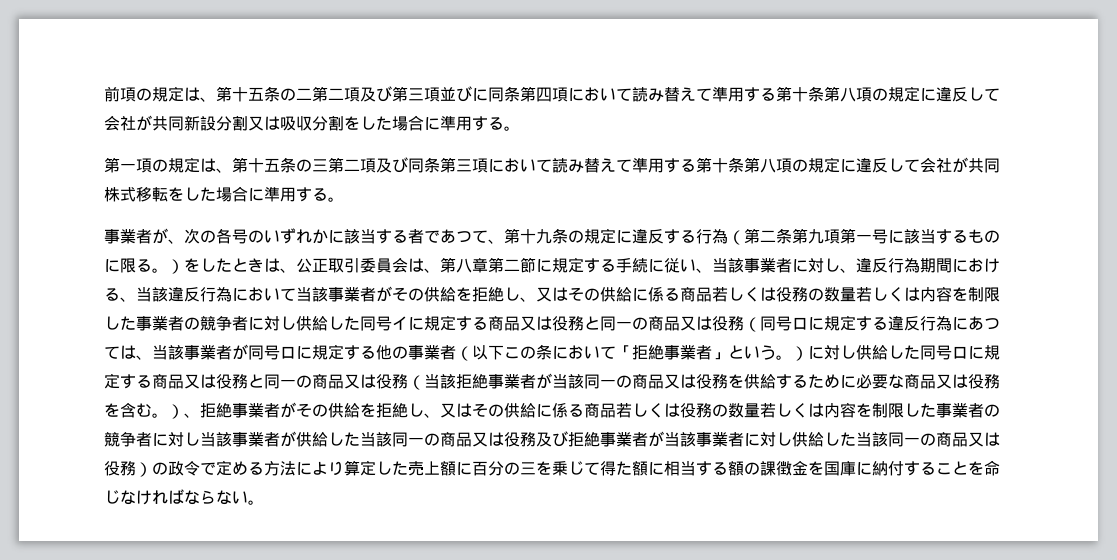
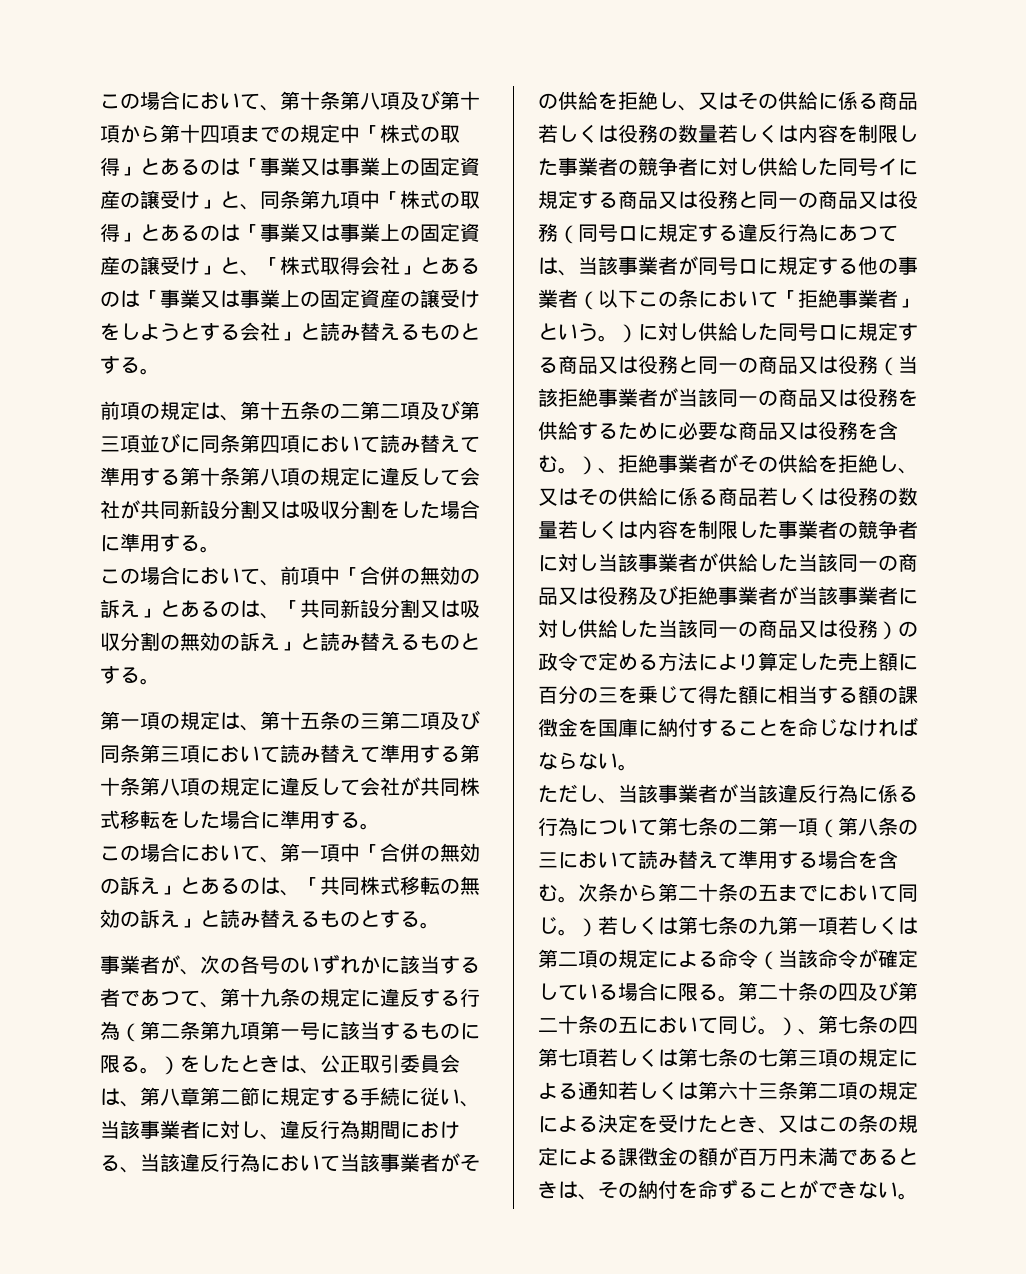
+ この場合において、第十条第八項及び第十項から第十四項までの規定中「株式の取得」とあるのは「事業又は事業上の固定資産の譲受け」と、同条第九項中「株式の取得」とあるのは「事業又は事業上の固定資産の譲受け」と、「株式取得会社」とあるのは「事業又は事業上の固定資産の譲受けをしようとする会社」と読み替えるものとする。
+ この場合において、前項中「合併の無効の訴え」とあるのは、「共同新設分割又は吸収分割の無効の訴え」と読み替えるものとする。
+ この場合において、第一項中「合併の無効の訴え」とあるのは、「共同株式移転の無効の訴え」と読み替えるものとする。
+ ただし、当該事業者が当該違反行為に係る行為について第七条の二第一項（第八条の三において読み替えて準用する場合を含む。次条から第二十条の五までにおいて同じ。）若しくは第七条の九第一項若しくは第二項の規定による命令（当該命令が確定している場合に限る。第二十条の四及び第二十条の五において同じ。）、第七条の四第七項若しくは第七条の七第三項の規定による通知若しくは第六十三条第二項の規定による決定を受けたとき、又はこの条の規定による課徴金の額が百万円未満であるときは、その納付を命ずることができない。

